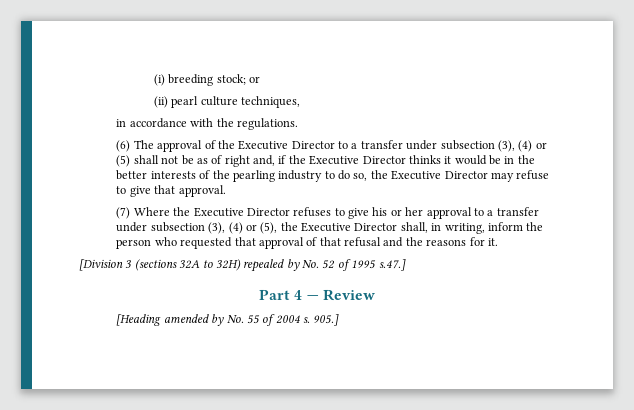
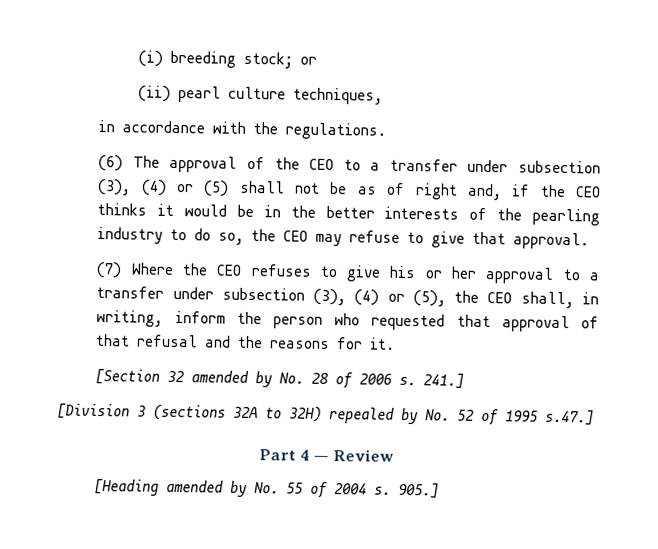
- (6) The approval of the Executive Director to a transfer under subsection (3), (4) or (5) shall not be as of right and, if the Executive Director thinks it would be in the better interests of the pearling industry to do so, the Executive Director may refuse to give that approval.
+ (6) The approval of the CEO to a transfer under subsection (3), (4) or (5) shall not be as of right and, if the CEO thinks it would be in the better interests of the pearling industry to do so, the CEO may refuse to give that approval.
- (7) Where the Executive Director refuses to give his or her approval to a transfer under subsection (3), (4) or (5), the Executive Director shall, in writing, inform the person who requested that approval of that refusal and the reasons for it.
+ (7) Where the CEO refuses to give his or her approval to a transfer under subsection (3), (4) or (5), the CEO shall, in writing, inform the person who requested that approval of that refusal and the reasons for it.
+ [Section 32 amended by No. 28 of 2006 s. 241.]

